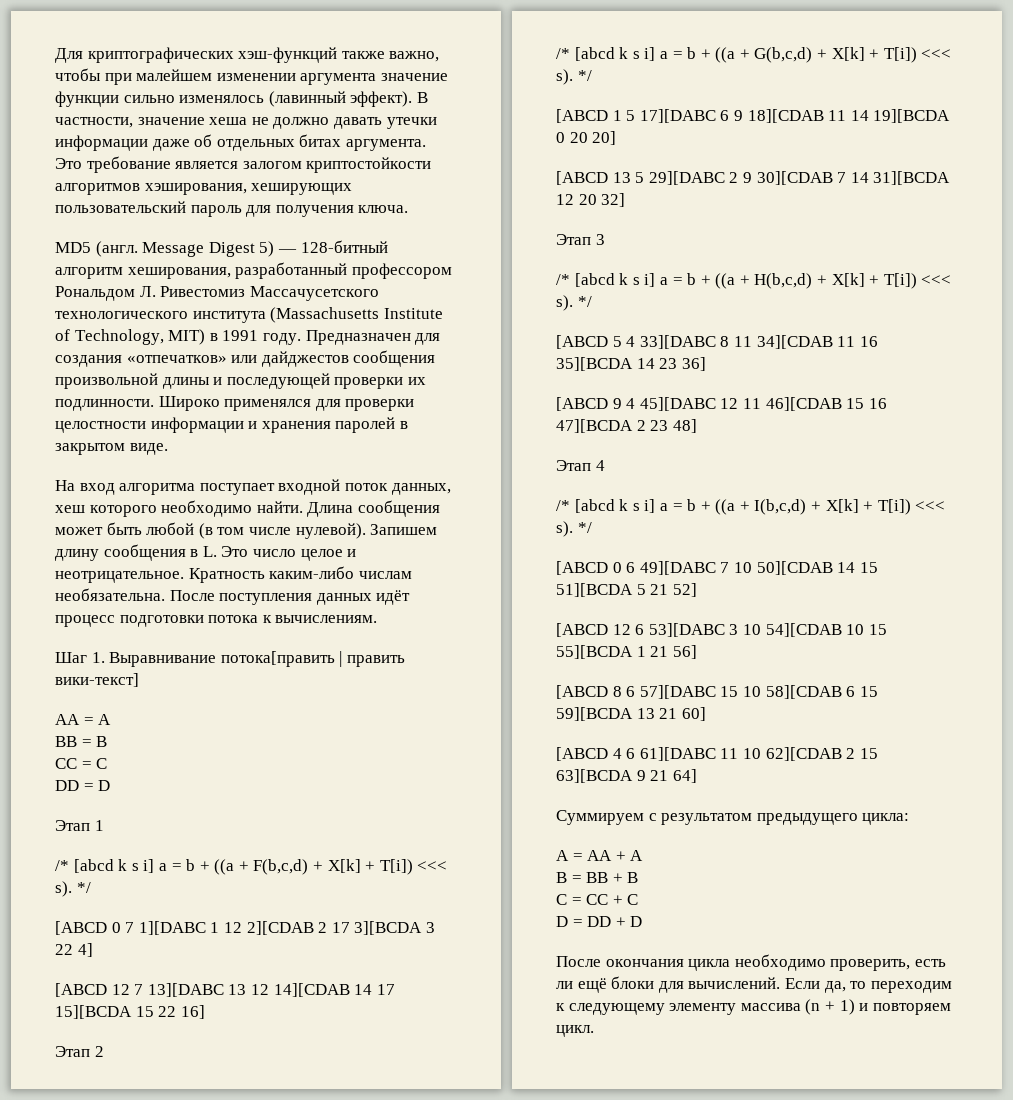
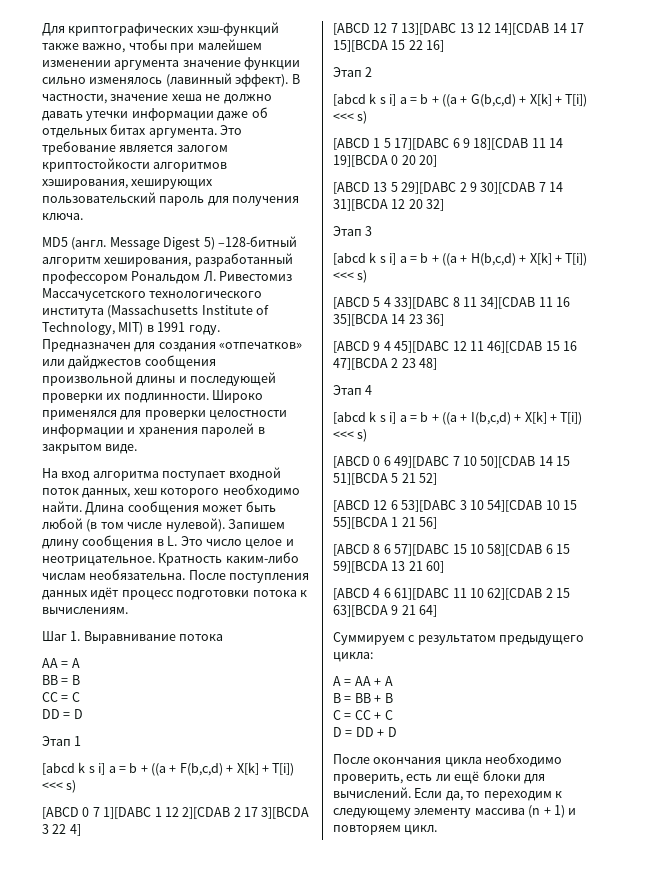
- Message Digest 5) — 128-битный алгоритм хеширования, разработанный профессором Рональдом Л. Ривестомиз Массачусетского технологического института (Massachusetts Institute of Technology, MIT) в 1991 году.
+ Message Digest 5) ‒128-битный алгоритм хеширования, разработанный профессором Рональдом Л. Ривестомиз Массачусетского технологического института (Massachusetts Institute of Technology, MIT) в 1991 году.
- Шаг 1. Выравнивание потока[править | править вики-текст]
+ Шаг 1. Выравнивание потока
- /* [abcd k s i] a = b + ((a + F(b,c,d) + X[k] + T[i]) <<< s). */
+ [abcd k s i] a = b + ((a + F(b,c,d) + X[k] + T[i]) <<< s)
- /* [abcd k s i] a = b + ((a + G(b,c,d) + X[k] + T[i]) <<< s). */
+ [abcd k s i] a = b + ((a + G(b,c,d) + X[k] + T[i]) <<< s)
- /* [abcd k s i] a = b + ((a + H(b,c,d) + X[k] + T[i]) <<< s). */
+ [abcd k s i] a = b + ((a + H(b,c,d) + X[k] + T[i]) <<< s)
- /* [abcd k s i] a = b + ((a + I(b,c,d) + X[k] + T[i]) <<< s). */
+ [abcd k s i] a = b + ((a + I(b,c,d) + X[k] + T[i]) <<< s)

